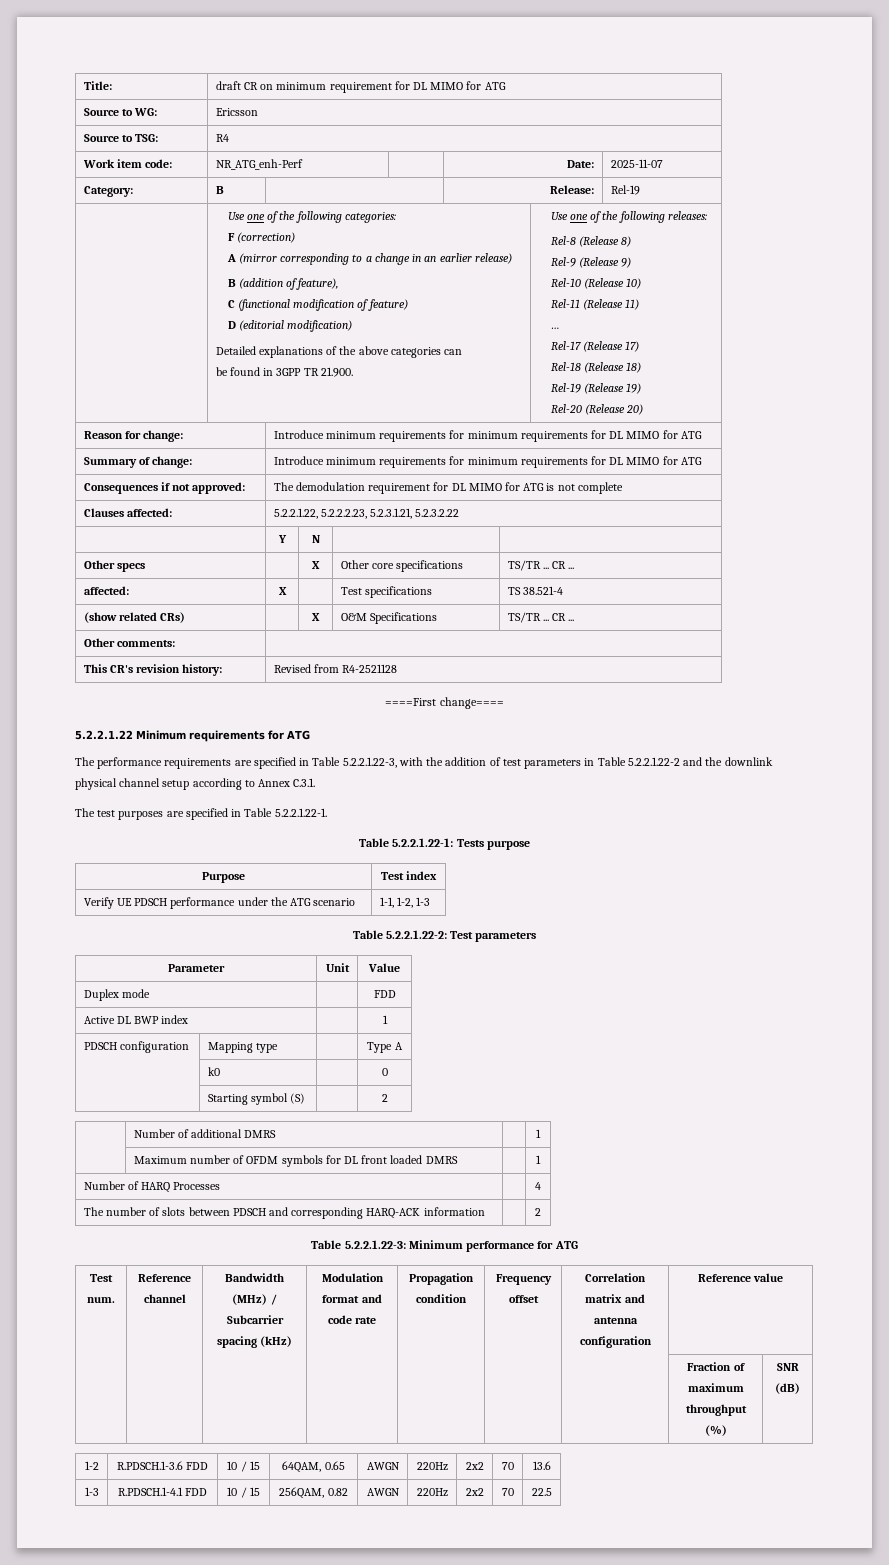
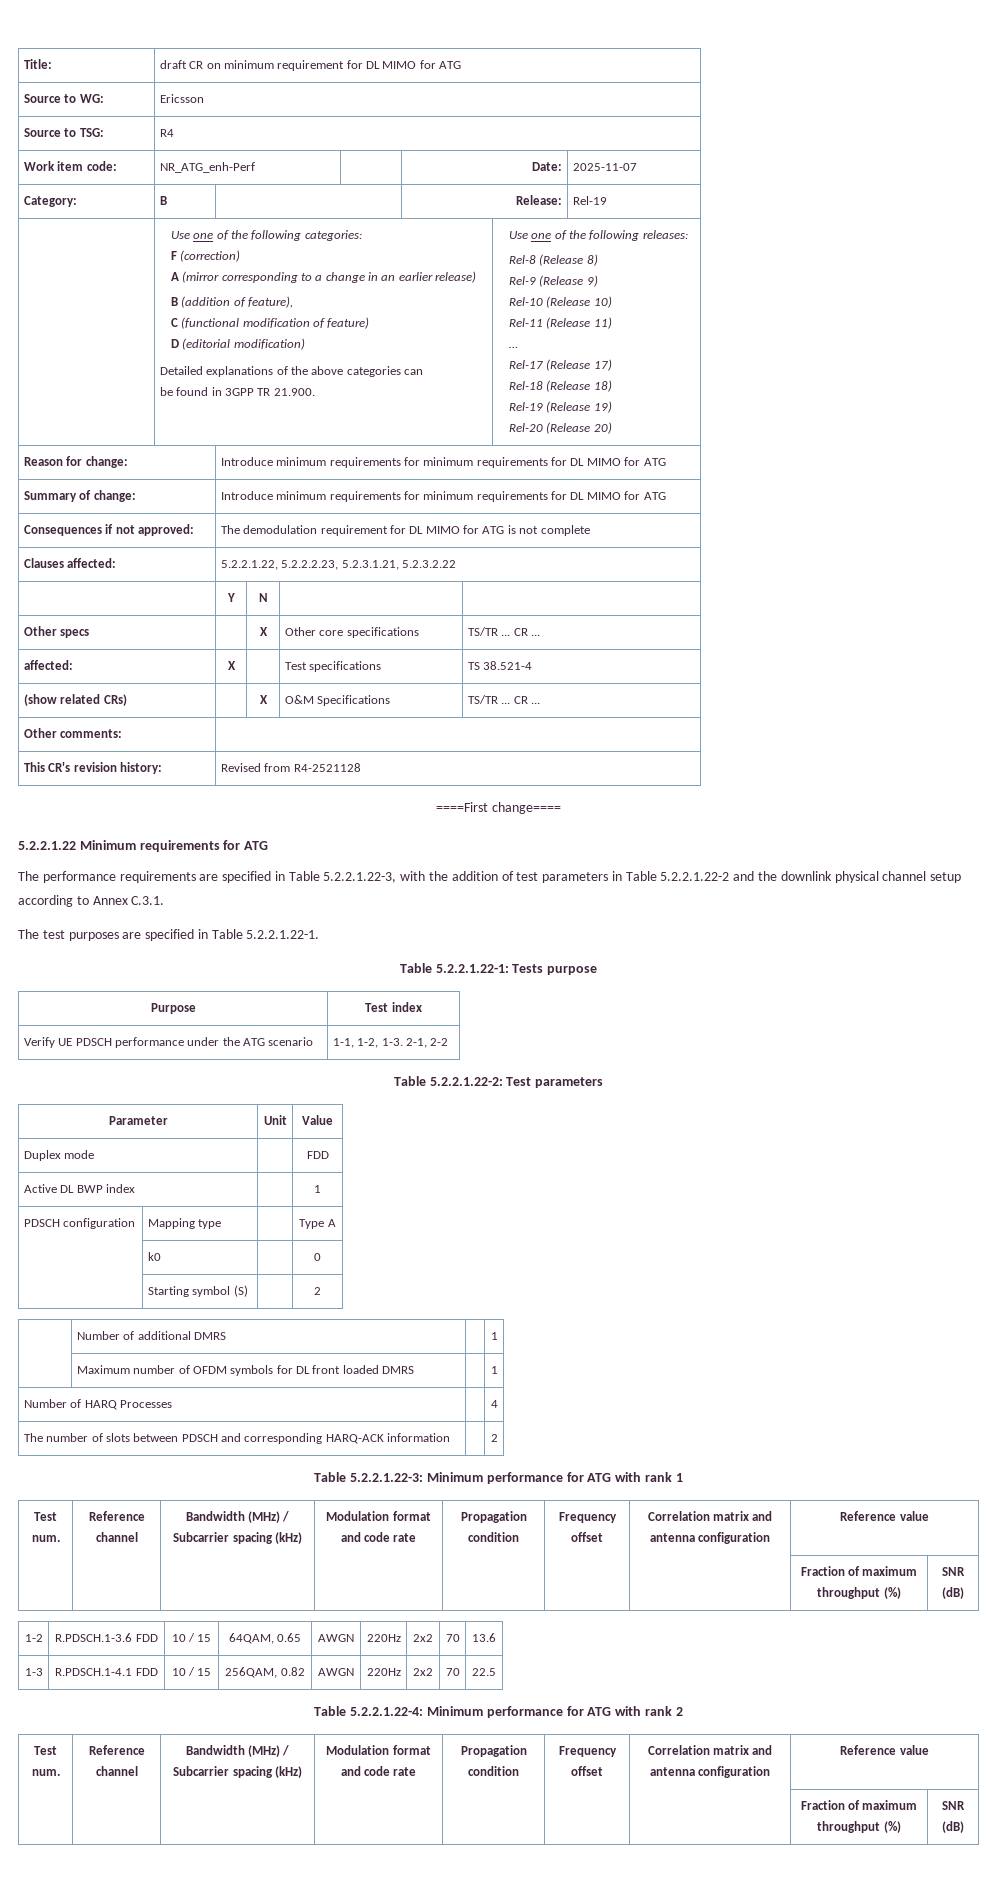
- Verify UE PDSCH performance under the ATG scenario | 1-1, 1-2, 1-3
+ Verify UE PDSCH performance under the ATG scenario | 1-1, 1-2, 1-3. 2-1, 2-2
- Table 5.2.2.1.22-3: Minimum performance for ATG
+ Table 5.2.2.1.22-3: Minimum performance for ATG with rank 1
+ Table 5.2.2.1.22-4: Minimum performance for ATG with rank 2
+ Test num. | Reference channel | Bandwidth (MHz) / Subcarrier spacing (kHz) | Modulation format and code rate | Propagation condition | Frequency offset | Correlation matrix and antenna configuration | Reference value
+ | | | | | | | Fraction of maximum throughput (%) | SNR (dB)

